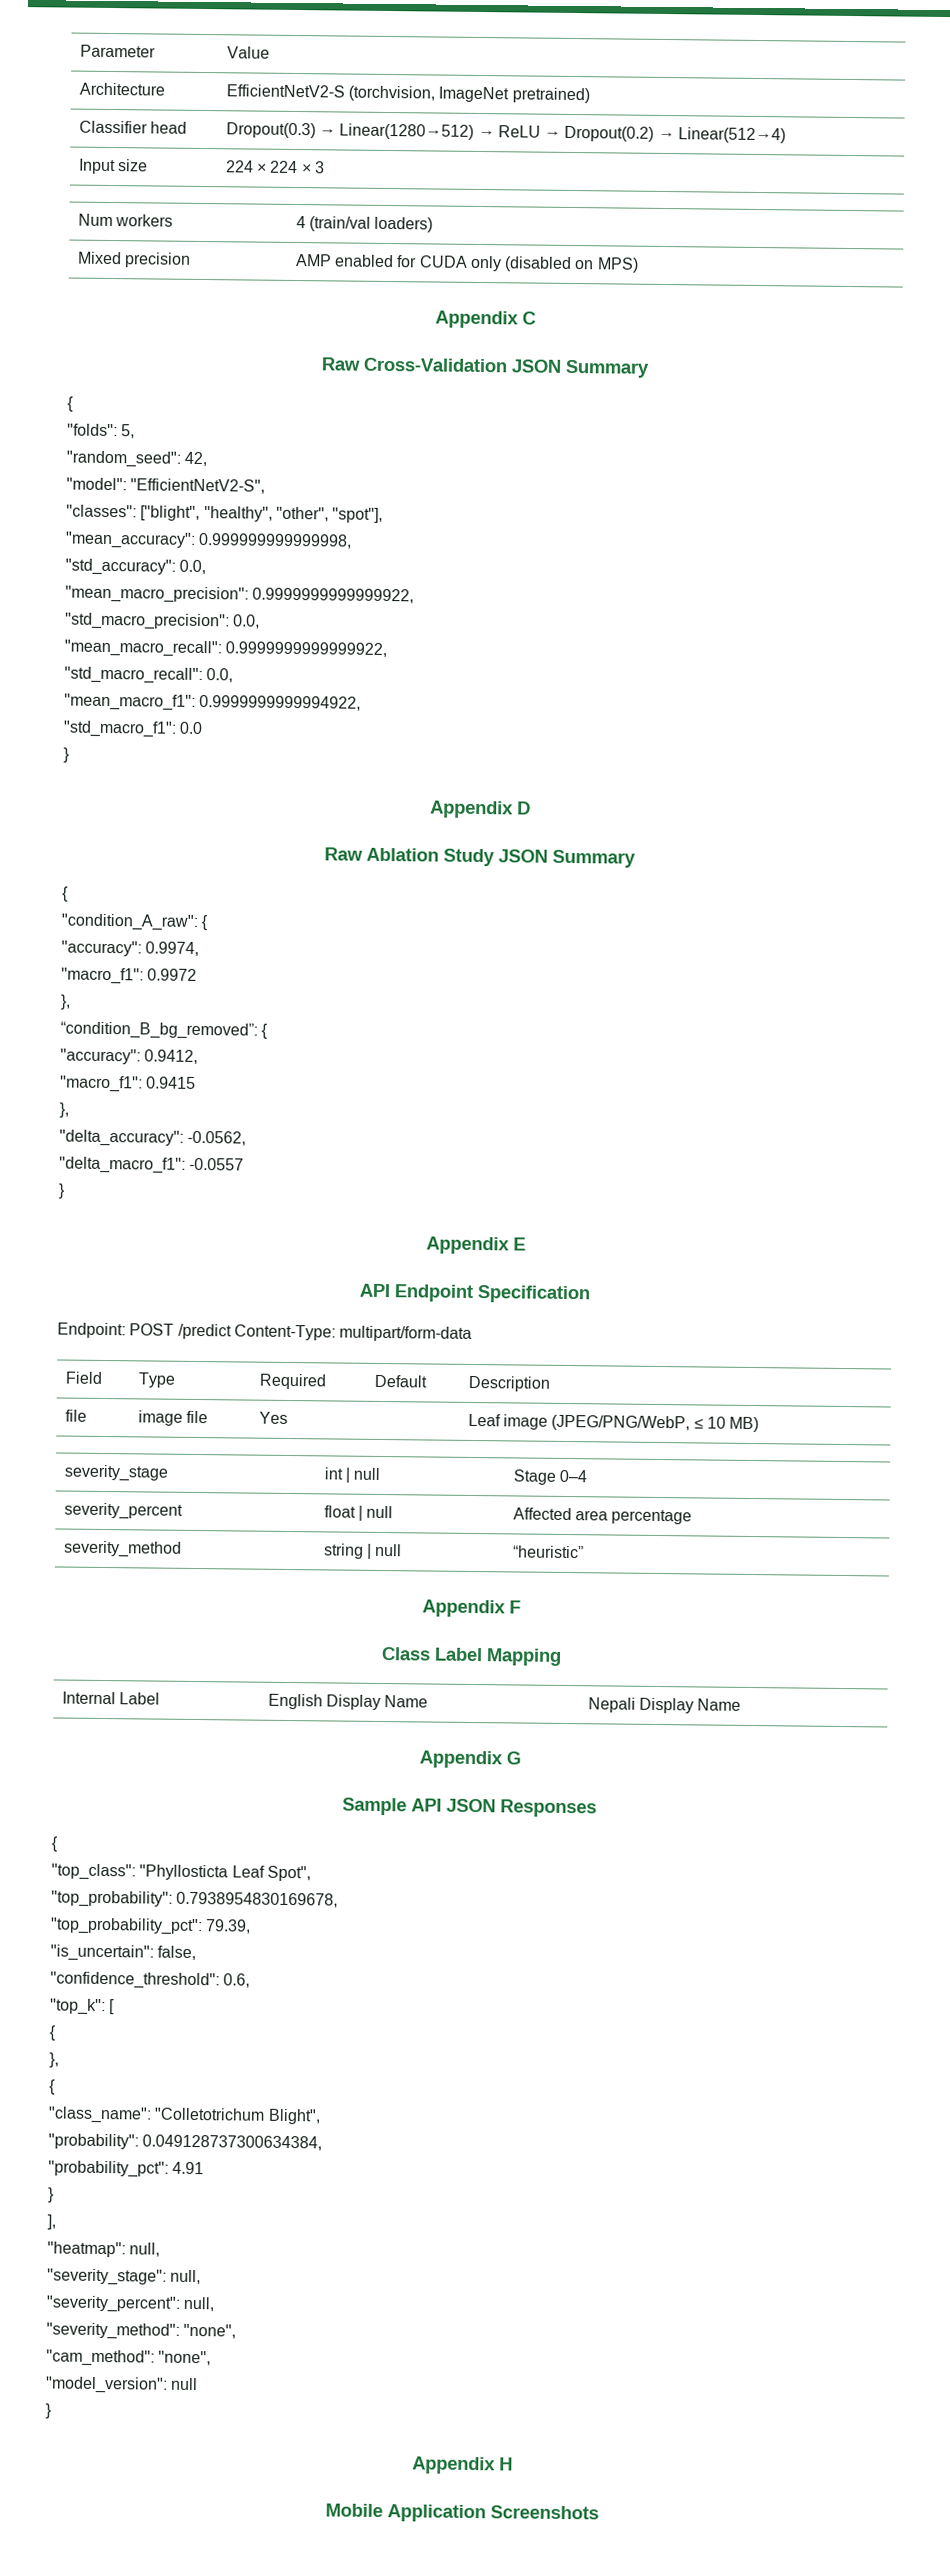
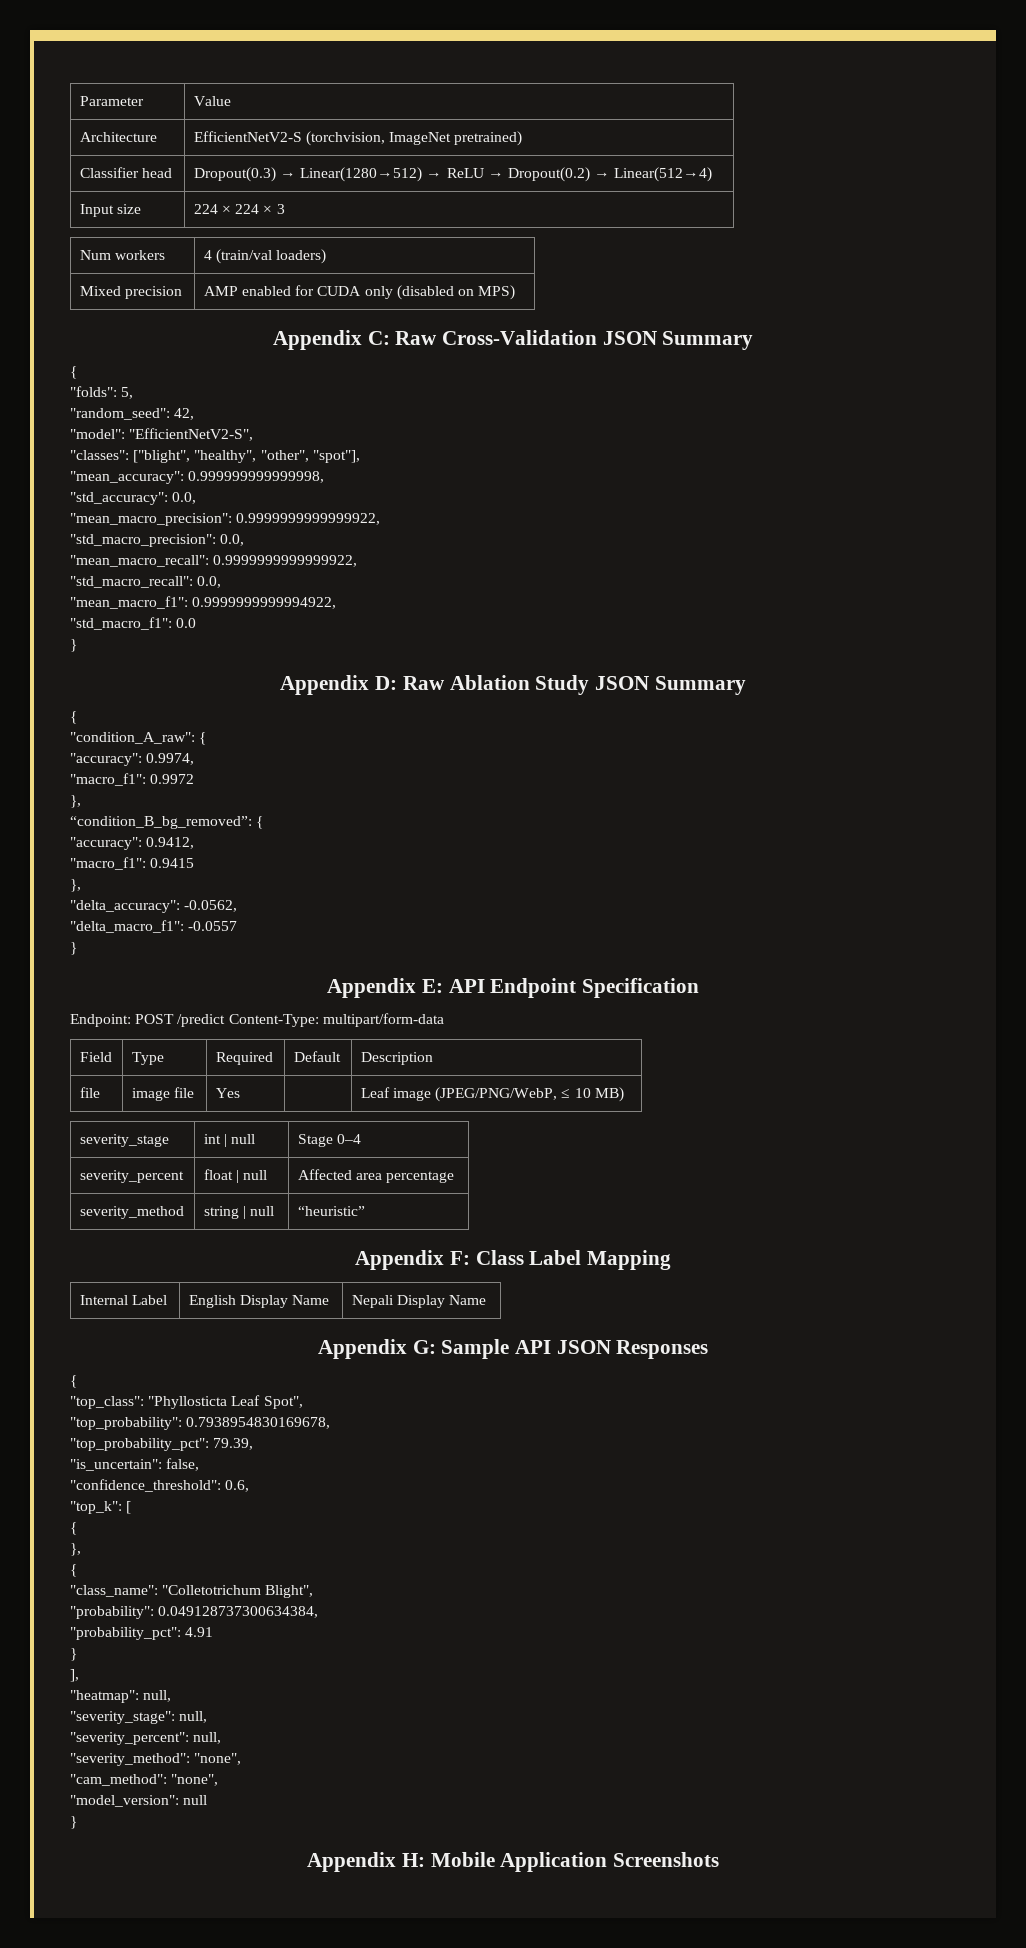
- Appendix C
- Raw Cross-Validation JSON Summary
+ Appendix C: Raw Cross-Validation JSON Summary
- Appendix D
- Raw Ablation Study JSON Summary
+ Appendix D: Raw Ablation Study JSON Summary
- Appendix E
- API Endpoint Specification
+ Appendix E: API Endpoint Specification
- Appendix F
- Class Label Mapping
+ Appendix F: Class Label Mapping
- Appendix G
- Sample API JSON Responses
+ Appendix G: Sample API JSON Responses
- Appendix H
- Mobile Application Screenshots
+ Appendix H: Mobile Application Screenshots

